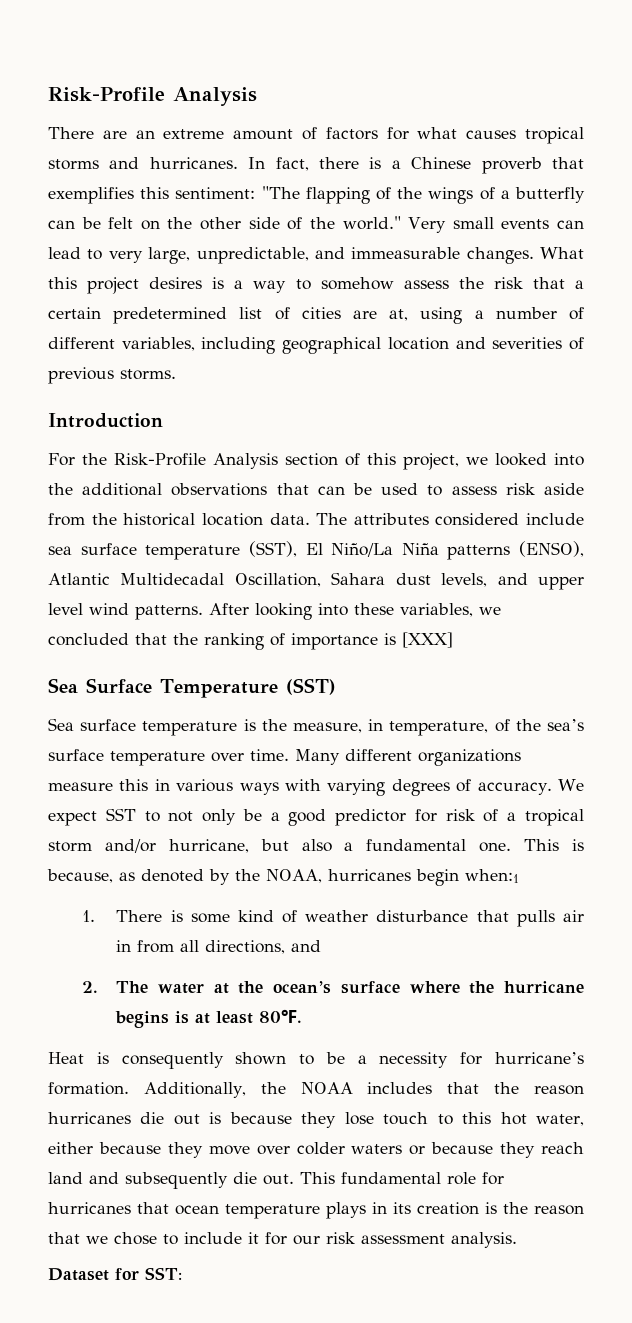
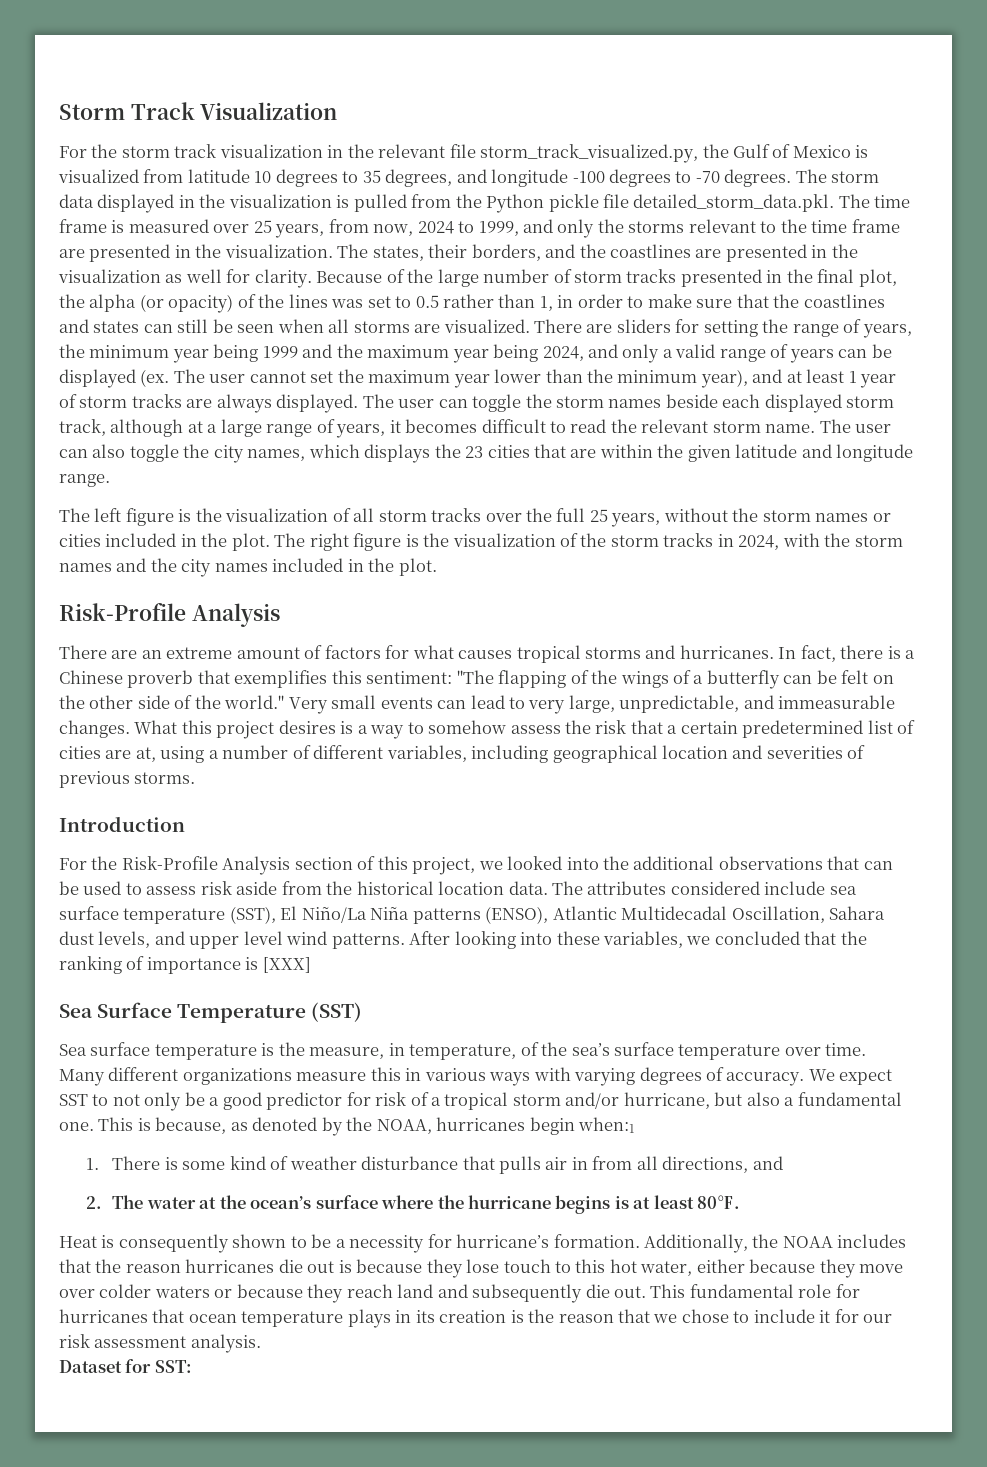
+ Storm Track Visualization
+ For the storm track visualization in the relevant file storm_track_visualized.py, the Gulf of Mexico is visualized from latitude 10 degrees to 35 degrees, and longitude -100 degrees to -70 degrees. The storm data displayed in the visualization is pulled from the Python pickle file detailed_storm_data.pkl. The time frame is measured over 25 years, from now, 2024 to 1999, and only the storms relevant to the time frame are presented in the visualization. The states, their borders, and the coastlines are presented in the visualization as well for clarity. Because of the large number of storm tracks presented in the final plot, the alpha (or opacity) of the lines was set to 0.5 rather than 1, in order to make sure that the coastlines and states can still be seen when all storms are visualized. There are sliders for setting the range of years, the minimum year being 1999 and the maximum year being 2024, and only a valid range of years can be displayed (ex. The user cannot set the maximum year lower than the minimum year), and at least 1 year of storm tracks are always displayed. The user can toggle the storm names beside each displayed storm track, although at a large range of years, it becomes difficult to read the relevant storm name. The user can also toggle the city names, which displays the 23 cities that are within the given latitude and longitude range.
+ The left figure is the visualization of all storm tracks over the full 25 years, without the storm names or cities included in the plot. The right figure is the visualization of the storm tracks in 2024, with the storm names and the city names included in the plot.

